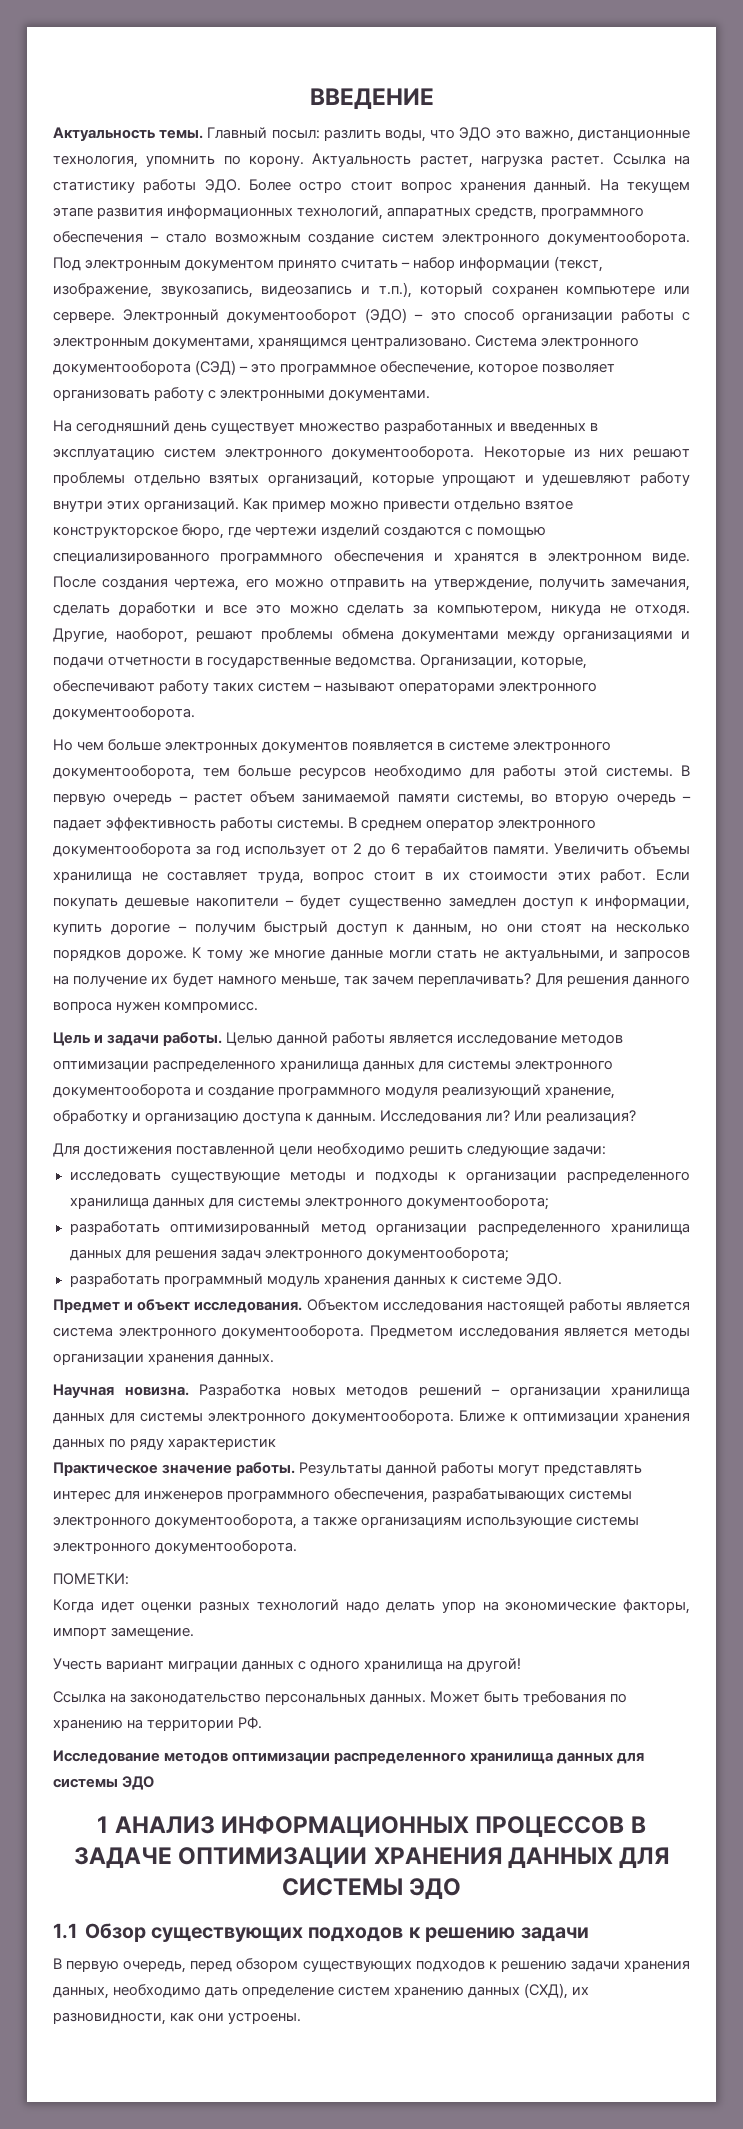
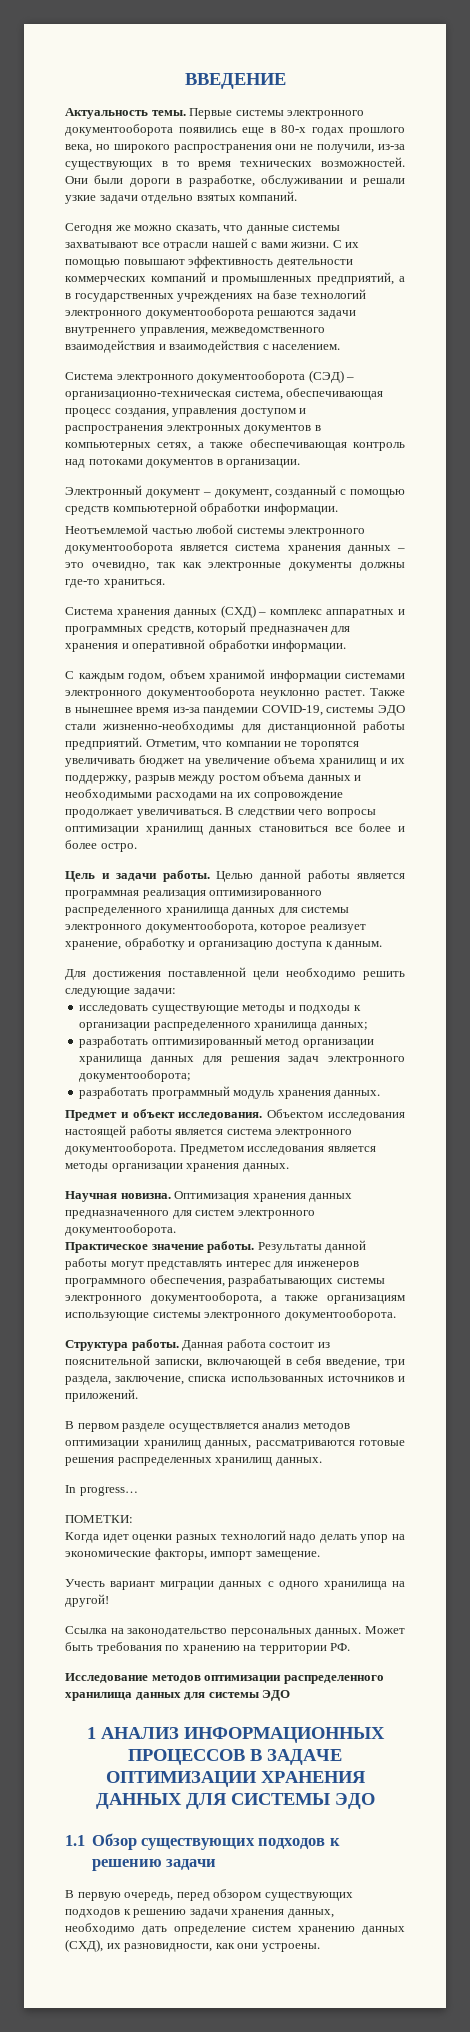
- Главный посыл: разлить воды, что ЭДО это важно, дистанционные технология, упомнить по корону. Актуальность растет, нагрузка растет. Ссылка на статистику работы ЭДО. Более остро стоит вопрос хранения данный. На текущем этапе развития информационных технологий, аппаратных средств, программного обеспечения – стало возможным создание систем электронного документооборота. Под электронным документом принято считать – набор информации (текст, изображение, звукозапись, видеозапись и т.п.), который сохранен компьютере или сервере. Электронный документооборот (ЭДО) – это способ организации работы с электронным документами, хранящимся централизовано. Система электронного документооборота (СЭД) – это программное обеспечение, которое позволяет организовать работу с электронными документами.
- На сегодняшний день существует множество разработанных и введенных в эксплуатацию систем электронного документооборота. Некоторые из них решают проблемы отдельно взятых организаций, которые упрощают и удешевляют работу внутри этих организаций. Как пример можно привести отдельно взятое конструкторское бюро, где чертежи изделий создаются с помощью специализированного программного обеспечения и хранятся в электронном виде. После создания чертежа, его можно отправить на утверждение, получить замечания, сделать доработки и все это можно сделать за компьютером, никуда не отходя. Другие, наоборот, решают проблемы обмена документами между организациями и подачи отчетности в государственные ведомства. Организации, которые, обеспечивают работу таких систем – называют операторами электронного документооборота.
- Но чем больше электронных документов появляется в системе электронного документооборота, тем больше ресурсов необходимо для работы этой системы. В первую очередь – растет объем занимаемой памяти системы, во вторую очередь – падает эффективность работы системы. В среднем оператор электронного документооборота за год использует от 2 до 6 терабайтов памяти. Увеличить объемы хранилища не составляет труда, вопрос стоит в их стоимости этих работ. Если покупать дешевые накопители – будет существенно замедлен доступ к информации, купить дорогие – получим быстрый доступ к данным, но они стоят на несколько порядков дороже. К тому же многие данные могли стать не актуальными, и запросов на получение их будет намного меньше, так зачем переплачивать? Для решения данного вопроса нужен компромисс.
+ Первые системы электронного документооборота появились еще в 80-х годах прошлого века, но широкого распространения они не получили, из-за существующих в то время технических возможностей. Они были дороги в разработке, обслуживании и решали узкие задачи отдельно взятых компаний.
+ Сегодня же можно сказать, что данные системы захватывают все отрасли нашей с вами жизни. С их помощью повышают эффективность деятельности коммерческих компаний и промышленных предприятий, а в государственных учреждениях на базе технологий электронного документооборота решаются задачи внутреннего управления, межведомственного взаимодействия и взаимодействия с населением.
+ Система электронного документооборота (СЭД) – организационно-техническая система, обеспечивающая процесс создания, управления доступом и распространения электронных документов в компьютерных сетях, а также обеспечивающая контроль над потоками документов в организации.
+ Электронный документ – документ, созданный с помощью средств компьютерной обработки информации.
+ Неотъемлемой частью любой системы электронного документооборота является система хранения данных – это очевидно, так как электронные документы должны где-то храниться.
+ Система хранения данных (СХД) – комплекс аппаратных и программных средств, который предназначен для хранения и оперативной обработки информации.
+ С каждым годом, объем хранимой информации системами электронного документооборота неуклонно растет. Также в нынешнее время из-за пандемии COVID-19, системы ЭДО стали жизненно-необходимы для дистанционной работы предприятий. Отметим, что компании не торопятся увеличивать бюджет на увеличение объема хранилищ и их поддержку, разрыв между ростом объема данных и необходимыми расходами на их сопровождение продолжает увеличиваться. В следствии чего вопросы оптимизации хранилищ данных становиться все более и более остро.
- Целью данной работы является исследование методов оптимизации распределенного хранилища данных для системы электронного документооборота и создание программного модуля реализующий хранение, обработку и организацию доступа к данным. Исследования ли? Или реализация?
+ Целью данной работы является программная реализация оптимизированного распределенного хранилища данных для системы электронного документооборота, которое реализует хранение, обработку и организацию доступа к данным.
- исследовать существующие методы и подходы к организации распределенного хранилища данных для системы электронного документооборота;
+ исследовать существующие методы и подходы к организации распределенного хранилища данных;
- разработать оптимизированный метод организации распределенного хранилища данных для решения задач электронного документооборота;
+ разработать оптимизированный метод организации хранилища данных для решения задач электронного документооборота;
- разработать программный модуль хранения данных к системе ЭДО.
+ разработать программный модуль хранения данных.
- Разработка новых методов решений – организации хранилища данных для системы электронного документооборота. Ближе к оптимизации хранения данных по ряду характеристик
+ Оптимизация хранения данных предназначенного для систем электронного документооборота.
+ Структура работы. Данная работа состоит из пояснительной записки, включающей в себя введение, три раздела, заключение, списка использованных источников и приложений.
+ В первом разделе осуществляется анализ методов оптимизации хранилищ данных, рассматриваются готовые решения распределенных хранилищ данных.
+ In progress…

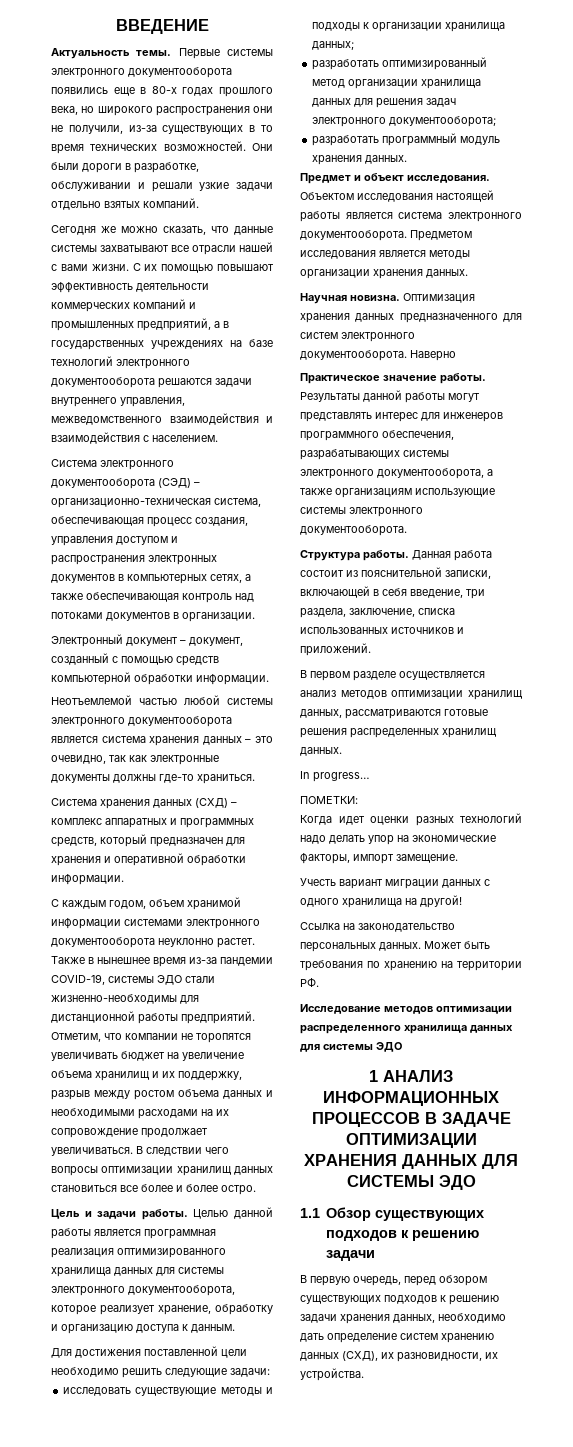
- Целью данной работы является программная реализация оптимизированного распределенного хранилища данных для системы электронного документооборота, которое реализует хранение, обработку и организацию доступа к данным.
+ Целью данной работы является программная реализация оптимизированного хранилища данных для системы электронного документооборота, которое реализует хранение, обработку и организацию доступа к данным.
- исследовать существующие методы и подходы к организации распределенного хранилища данных;
+ исследовать существующие методы и подходы к организации хранилища данных;
+ Наверно
- В первую очередь, перед обзором существующих подходов к решению задачи хранения данных, необходимо дать определение систем хранению данных (СХД), их разновидности, как они устроены.
+ В первую очередь, перед обзором существующих подходов к решению задачи хранения данных, необходимо дать определение систем хранению данных (СХД), их разновидности, их устройства.

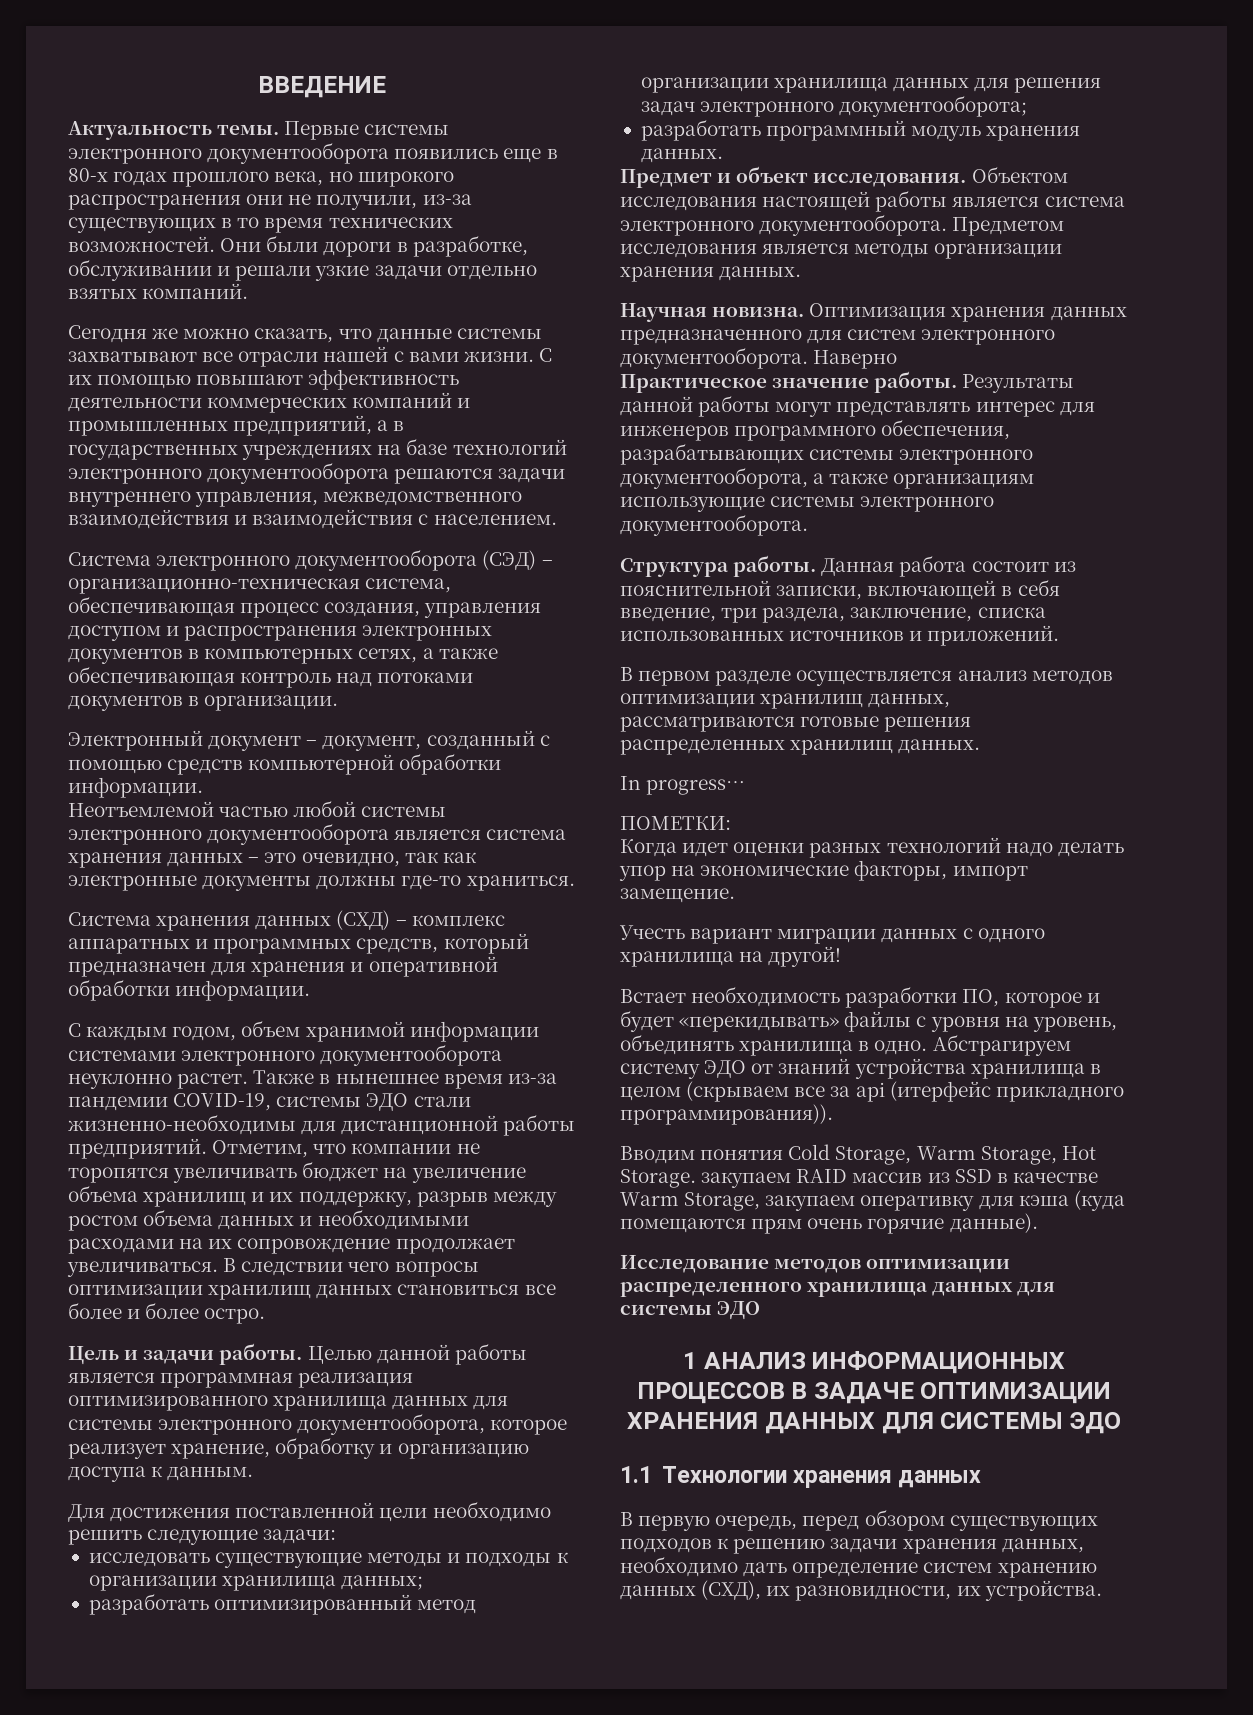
- Ссылка на законодательство персональных данных. Может быть требования по хранению на территории РФ.
+ Встает необходимость разработки ПО, которое и будет «перекидывать» файлы с уровня на уровень, объединять хранилища в одно. Абстрагируем систему ЭДО от знаний устройства хранилища в целом (скрываем все за api (итерфейс прикладного программирования)).
+ Вводим понятия Cold Storage, Warm Storage, Hot Storage. закупаем RAID массив из SSD в качестве Warm Storage, закупаем оперативку для кэша (куда помещаются прям очень горячие данные).
- 1.1 Обзор существующих подходов к решению задачи
+ 1.1 Технологии хранения данных

